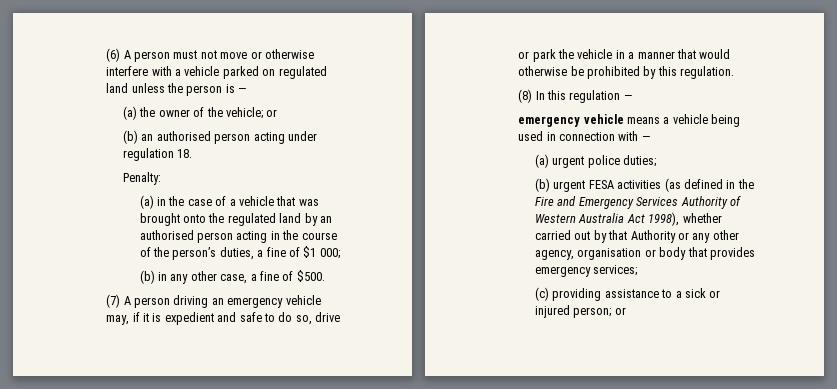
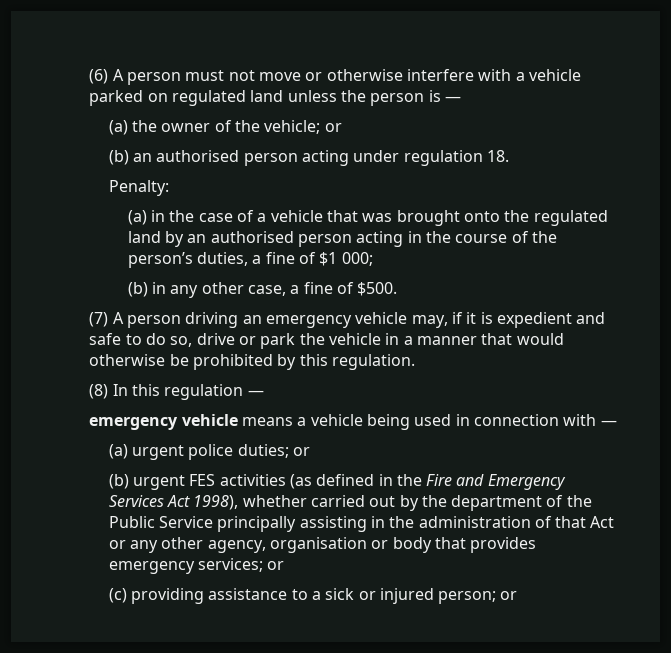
- (a) urgent police duties;
+ (a) urgent police duties; or
- (b) urgent FESA activities (as defined in the Fire and Emergency Services Authority of Western Australia Act 1998), whether carried out by that Authority or any other agency, organisation or body that provides emergency services;
+ (b) urgent FES activities (as defined in the Fire and Emergency Services Act 1998), whether carried out by the department of the Public Service principally assisting in the administration of that Act or any other agency, organisation or body that provides emergency services; or

